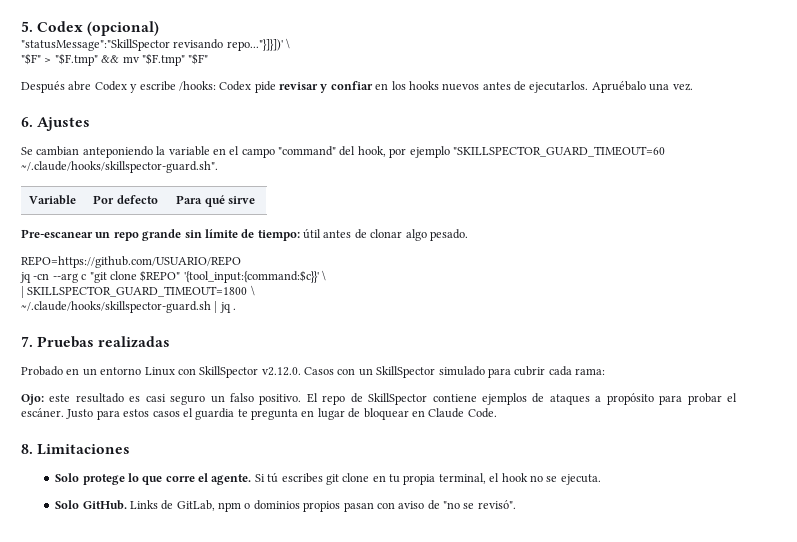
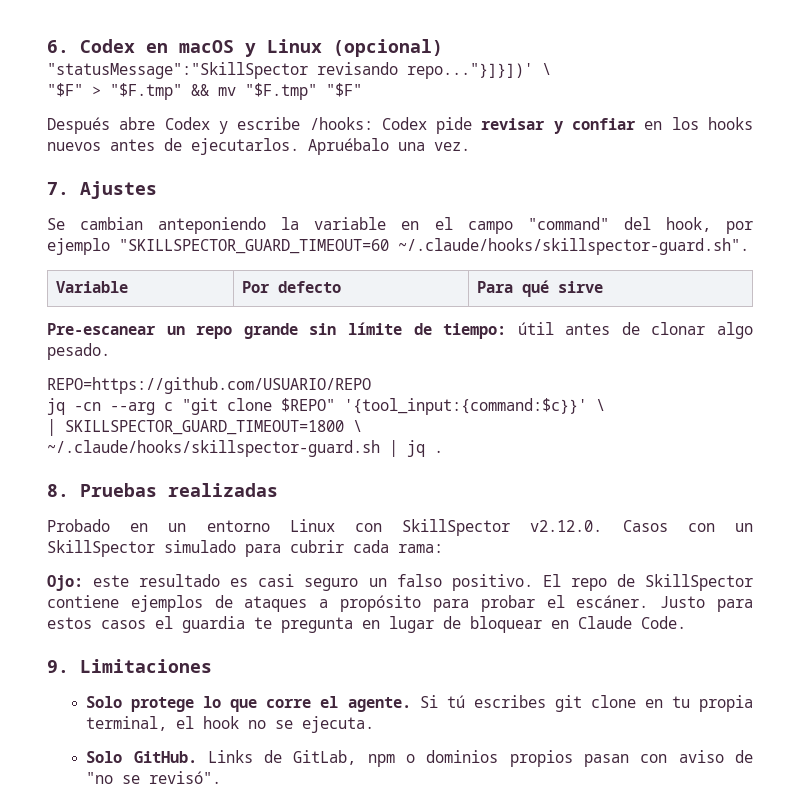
- 5. Codex (opcional)
+ 6. Codex en macOS y Linux (opcional)
- 6. Ajustes
+ 7. Ajustes
- 7. Pruebas realizadas
+ 8. Pruebas realizadas
- 8. Limitaciones
+ 9. Limitaciones

